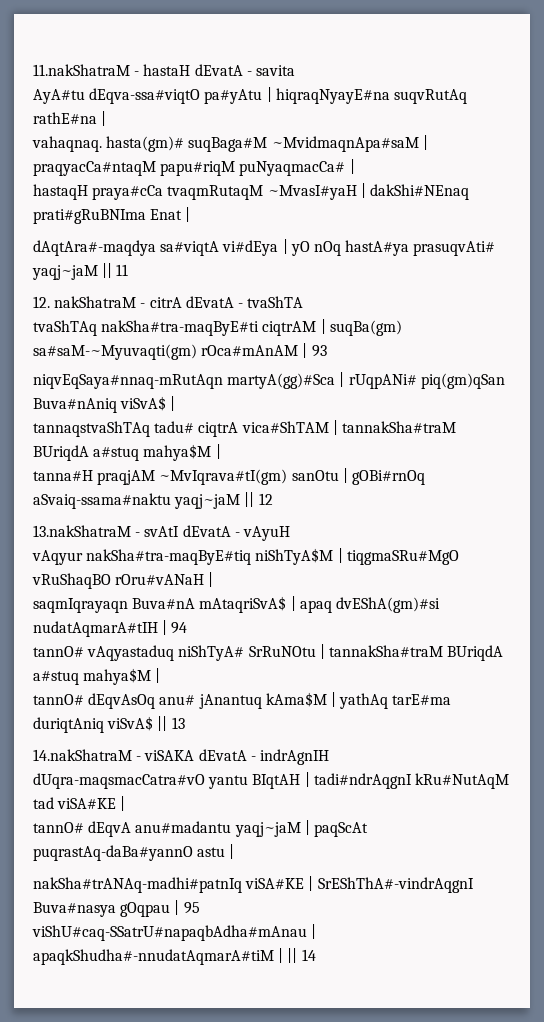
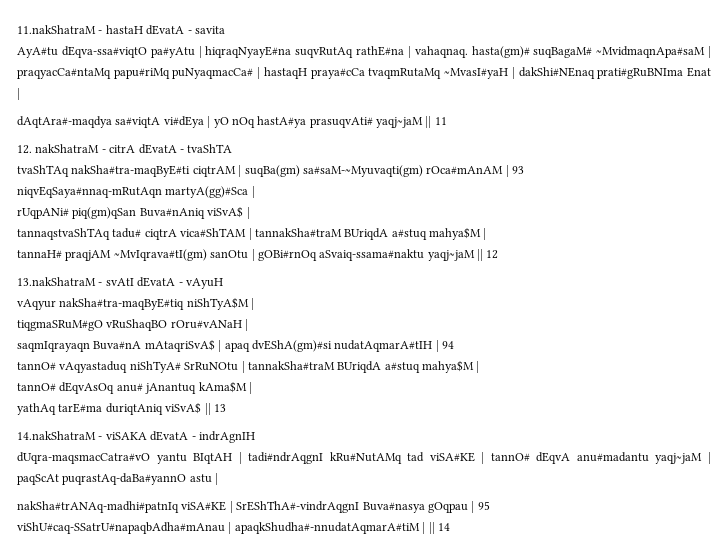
- AyA#tu dEqva-ssa#viqtO pa#yAtu | hiqraqNyayE#na suqvRutAq rathE#na |
- vahaqnaq. hasta(gm)# suqBaga#M ~MvidmaqnApa#saM | praqyacCa#ntaqM papu#riqM puNyaqmacCa# |
- hastaqH praya#cCa tvaqmRutaqM ~MvasI#yaH | dakShi#NEnaq prati#gRuBNIma Enat |
+ AyA#tu dEqva-ssa#viqtO pa#yAtu | hiqraqNyayE#na suqvRutAq rathE#na | vahaqnaq. hasta(gm)# suqBagaM# ~MvidmaqnApa#saM | praqyacCa#ntaMq papu#riMq puNyaqmacCa# | hastaqH praya#cCa tvaqmRutaMq ~MvasI#yaH | dakShi#NEnaq prati#gRuBNIma Enat |
- niqvEqSaya#nnaq-mRutAqn martyA(gg)#Sca | rUqpANi# piq(gm)qSan Buva#nAniq viSvA$ |
+ niqvEqSaya#nnaq-mRutAqn martyA(gg)#Sca |
+ rUqpANi# piq(gm)qSan Buva#nAniq viSvA$ |
- tanna#H praqjAM ~MvIqrava#tI(gm) sanOtu | gOBi#rnOq aSvaiq-ssama#naktu yaqj~jaM || 12
+ tannaH# praqjAM ~MvIqrava#tI(gm) sanOtu | gOBi#rnOq aSvaiq-ssama#naktu yaqj~jaM || 12
- vAqyur nakSha#tra-maqByE#tiq niShTyA$M | tiqgmaSRu#MgO vRuShaqBO rOru#vANaH |
+ vAqyur nakSha#tra-maqByE#tiq niShTyA$M |
+ tiqgmaSRuM#gO vRuShaqBO rOru#vANaH |
- tannO# dEqvAsOq anu# jAnantuq kAma$M | yathAq tarE#ma duriqtAniq viSvA$ || 13
+ tannO# dEqvAsOq anu# jAnantuq kAma$M |
+ yathAq tarE#ma duriqtAniq viSvA$ || 13
- dUqra-maqsmacCatra#vO yantu BIqtAH | tadi#ndrAqgnI kRu#NutAqM tad viSA#KE |
- tannO# dEqvA anu#madantu yaqj~jaM | paqScAt puqrastAq-daBa#yannO astu |
+ dUqra-maqsmacCatra#vO yantu BIqtAH | tadi#ndrAqgnI kRu#NutAMq tad viSA#KE | tannO# dEqvA anu#madantu yaqj~jaM | paqScAt puqrastAq-daBa#yannO astu |

